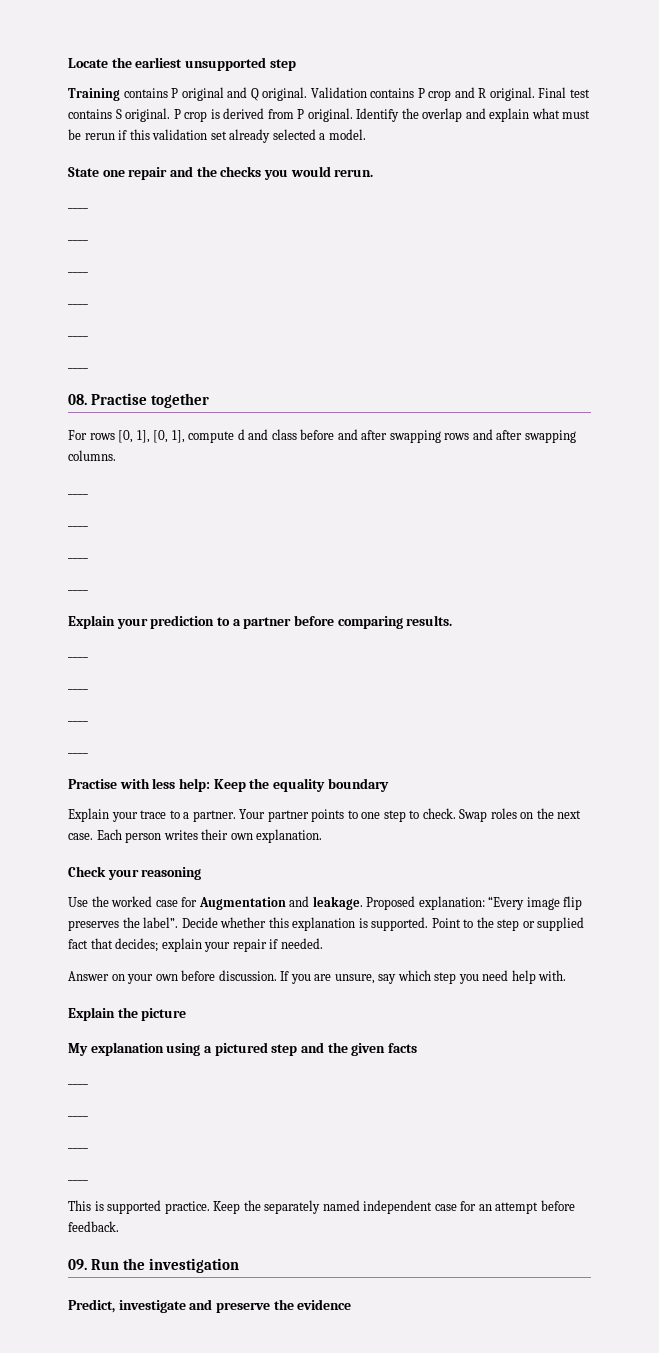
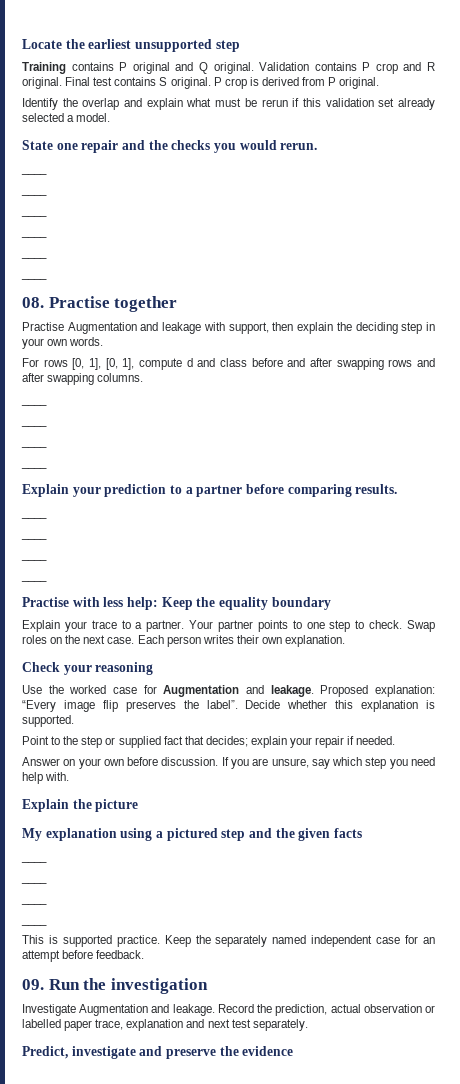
- P crop is derived from P original. Identify the overlap and explain what must be rerun if this validation set already selected a model.
+ P crop is derived from P original.
+ Identify the overlap and explain what must be rerun if this validation set already selected a model.
+ Practise Augmentation and leakage with support, then explain the deciding step in your own words.
- Decide whether this explanation is supported. Point to the step or supplied fact that decides; explain your repair if needed.
+ Decide whether this explanation is supported.
+ Point to the step or supplied fact that decides; explain your repair if needed.
+ Investigate Augmentation and leakage. Record the prediction, actual observation or labelled paper trace, explanation and next test separately.

